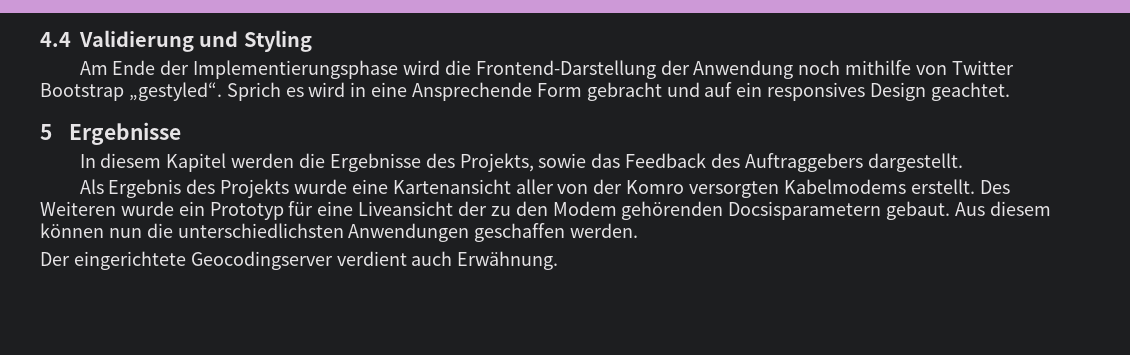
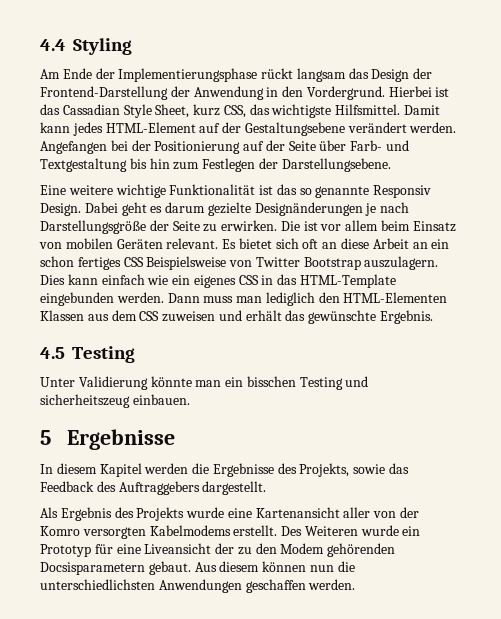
- 4.4 Validierung und Styling
+ 4.4 Styling
- Am Ende der Implementierungsphase wird die Frontend-Darstellung der Anwendung noch mithilfe von Twitter Bootstrap „gestyled“. Sprich es wird in eine Ansprechende Form gebracht und auf ein responsives Design geachtet.
+ Am Ende der Implementierungsphase rückt langsam das Design der Frontend-Darstellung der Anwendung in den Vordergrund. Hierbei ist das Cassadian Style Sheet, kurz CSS, das wichtigste Hilfsmittel. Damit kann jedes HTML-Element auf der Gestaltungsebene verändert werden. Angefangen bei der Positionierung auf der Seite über Farb- und Textgestaltung bis hin zum Festlegen der Darstellungsebene.
+ Eine weitere wichtige Funktionalität ist das so genannte Responsiv Design. Dabei geht es darum gezielte Designänderungen je nach Darstellungsgröße der Seite zu erwirken. Die ist vor allem beim Einsatz von mobilen Geräten relevant. Es bietet sich oft an diese Arbeit an ein schon fertiges CSS Beispielsweise von Twitter Bootstrap auszulagern. Dies kann einfach wie ein eigenes CSS in das HTML-Template eingebunden werden. Dann muss man lediglich den HTML-Elementen Klassen aus dem CSS zuweisen und erhält das gewünschte Ergebnis.
+ 4.5 Testing
+ Unter Validierung könnte man ein bisschen Testing und sicherheitszeug einbauen.
- Der eingerichtete Geocodingserver verdient auch Erwähnung.

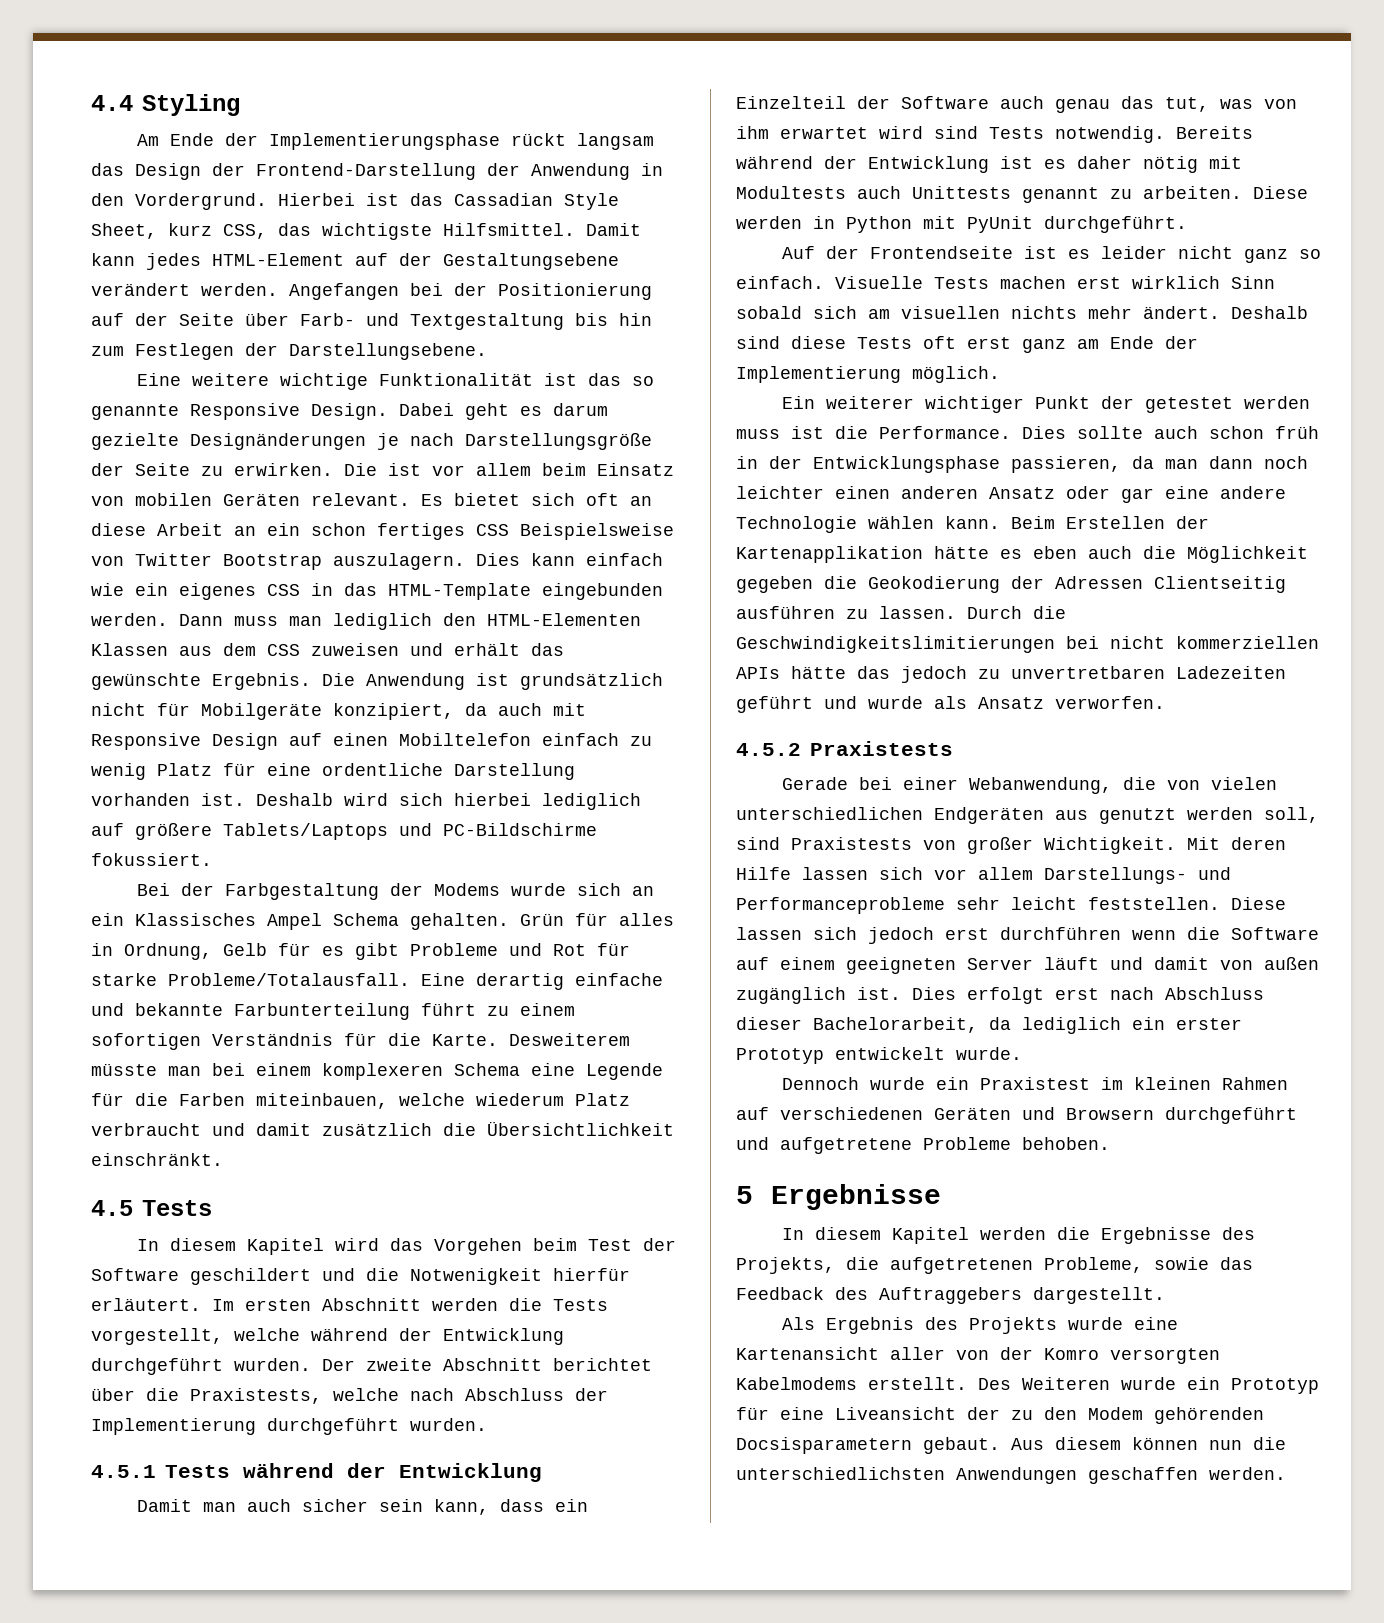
- Eine weitere wichtige Funktionalität ist das so genannte Responsiv Design.
+ Eine weitere wichtige Funktionalität ist das so genannte Responsive Design.
- Dann muss man lediglich den HTML-Elementen Klassen aus dem CSS zuweisen und erhält das gewünschte Ergebnis.
- 4.5 Testing
- Unter Validierung könnte man ein bisschen Testing und sicherheitszeug einbauen.
+ Dann muss man lediglich den HTML-Elementen Klassen aus dem CSS zuweisen und erhält das gewünschte Ergebnis. Die Anwendung ist grundsätzlich nicht für Mobilgeräte konzipiert, da auch mit Responsive Design auf einen Mobiltelefon einfach zu wenig Platz für eine ordentliche Darstellung vorhanden ist. Deshalb wird sich hierbei lediglich auf größere Tablets/Laptops und PC-Bildschirme fokussiert.
+ Bei der Farbgestaltung der Modems wurde sich an ein Klassisches Ampel Schema gehalten. Grün für alles in Ordnung, Gelb für es gibt Probleme und Rot für starke Probleme/Totalausfall. Eine derartig einfache und bekannte Farbunterteilung führt zu einem sofortigen Verständnis für die Karte. Desweiterem müsste man bei einem komplexeren Schema eine Legende für die Farben miteinbauen, welche wiederum Platz verbraucht und damit zusätzlich die Übersichtlichkeit einschränkt.
+ 4.5 Tests
+ In diesem Kapitel wird das Vorgehen beim Test der Software geschildert und die Notwenigkeit hierfür erläutert. Im ersten Abschnitt werden die Tests vorgestellt, welche während der Entwicklung durchgeführt wurden. Der zweite Abschnitt berichtet über die Praxistests, welche nach Abschluss der Implementierung durchgeführt wurden.
+ 4.5.1 Tests während der Entwicklung
+ Damit man auch sicher sein kann, dass ein Einzelteil der Software auch genau das tut, was von ihm erwartet wird sind Tests notwendig. Bereits während der Entwicklung ist es daher nötig mit Modultests auch Unittests genannt zu arbeiten. Diese werden in Python mit PyUnit durchgeführt.
+ Auf der Frontendseite ist es leider nicht ganz so einfach. Visuelle Tests machen erst wirklich Sinn sobald sich am visuellen nichts mehr ändert. Deshalb sind diese Tests oft erst ganz am Ende der Implementierung möglich.
+ Ein weiterer wichtiger Punkt der getestet werden muss ist die Performance. Dies sollte auch schon früh in der Entwicklungsphase passieren, da man dann noch leichter einen anderen Ansatz oder gar eine andere Technologie wählen kann. Beim Erstellen der Kartenapplikation hätte es eben auch die Möglichkeit gegeben die Geokodierung der Adressen Clientseitig ausführen zu lassen. Durch die Geschwindigkeitslimitierungen bei nicht kommerziellen APIs hätte das jedoch zu unvertretbaren Ladezeiten geführt und wurde als Ansatz verworfen.
+ 4.5.2 Praxistests
+ Gerade bei einer Webanwendung, die von vielen unterschiedlichen Endgeräten aus genutzt werden soll, sind Praxistests von großer Wichtigkeit. Mit deren Hilfe lassen sich vor allem Darstellungs- und Performanceprobleme sehr leicht feststellen. Diese lassen sich jedoch erst durchführen wenn die Software auf einem geeigneten Server läuft und damit von außen zugänglich ist. Dies erfolgt erst nach Abschluss dieser Bachelorarbeit, da lediglich ein erster Prototyp entwickelt wurde.
+ Dennoch wurde ein Praxistest im kleinen Rahmen auf verschiedenen Geräten und Browsern durchgeführt und aufgetretene Probleme behoben.
- In diesem Kapitel werden die Ergebnisse des Projekts, sowie das Feedback des Auftraggebers dargestellt.
+ In diesem Kapitel werden die Ergebnisse des Projekts, die aufgetretenen Probleme, sowie das Feedback des Auftraggebers dargestellt.

